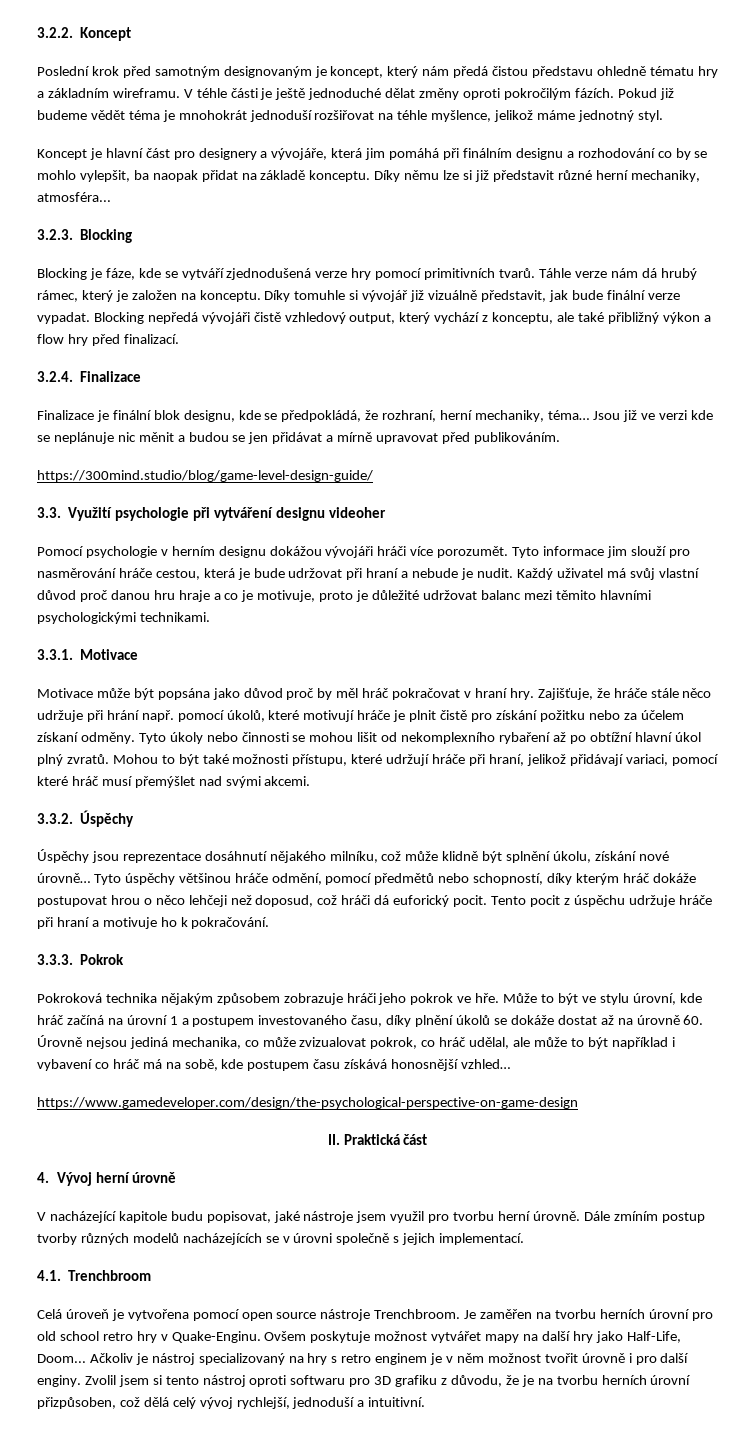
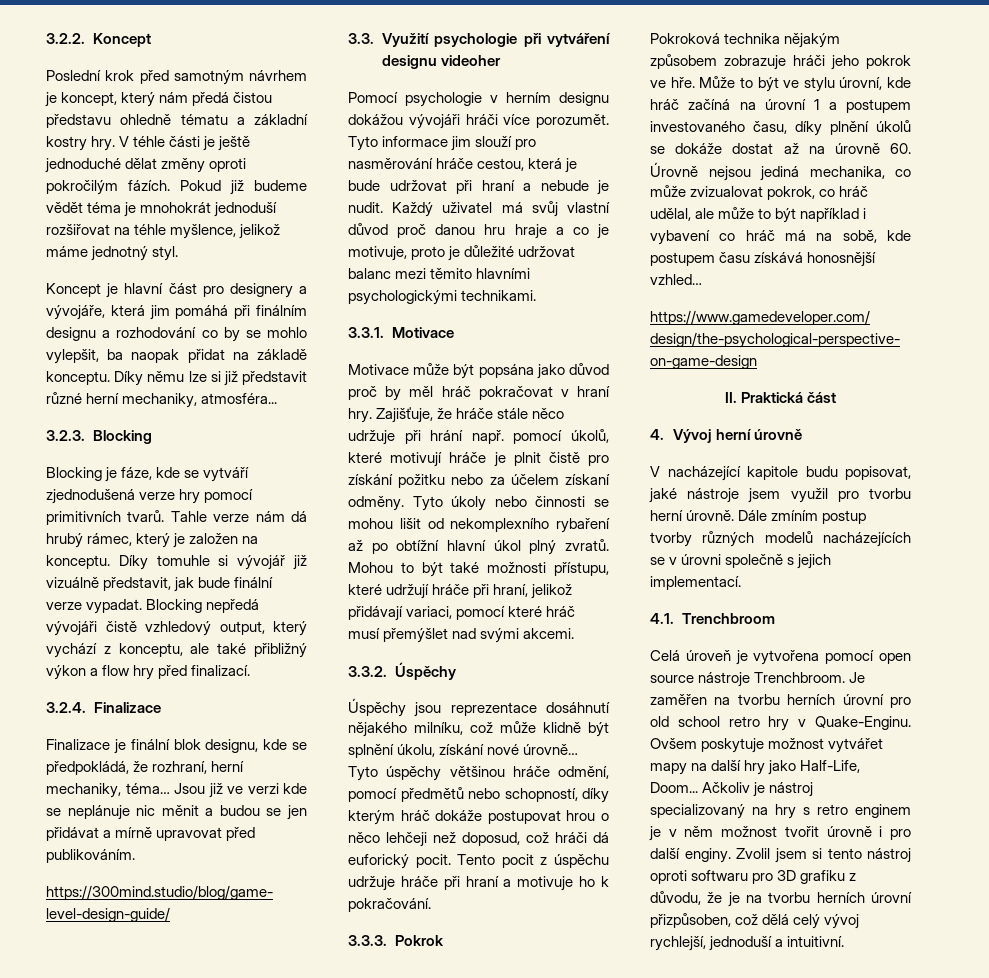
- Poslední krok před samotným designovaným je koncept, který nám předá čistou představu ohledně tématu hry a základním wireframu.
+ Poslední krok před samotným návrhem je koncept, který nám předá čistou představu ohledně tématu a základní kostry hry.
- Táhle verze nám dá hrubý rámec, který je založen na konceptu.
+ Tahle verze nám dá hrubý rámec, který je založen na konceptu.

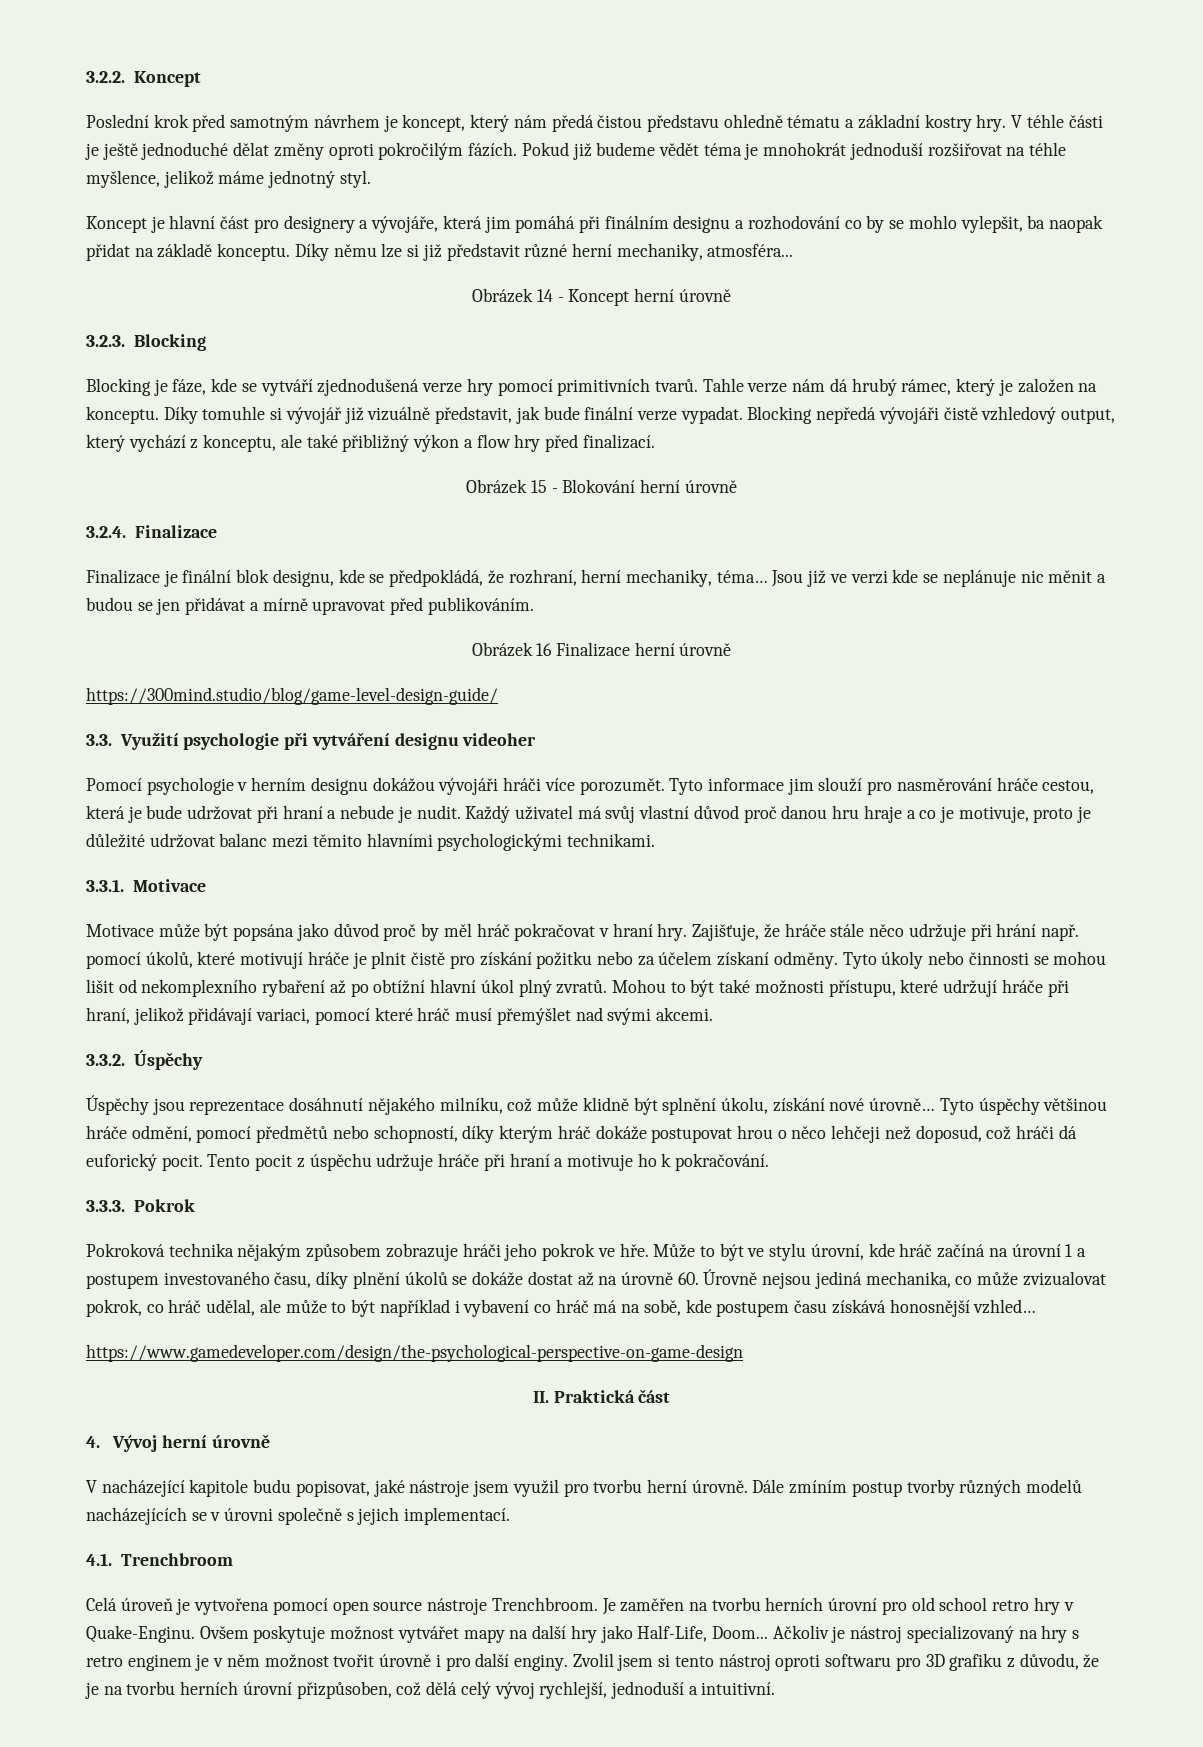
+ Obrázek 14 - Koncept herní úrovně
+ Obrázek 15 - Blokování herní úrovně
+ Obrázek 16 Finalizace herní úrovně

